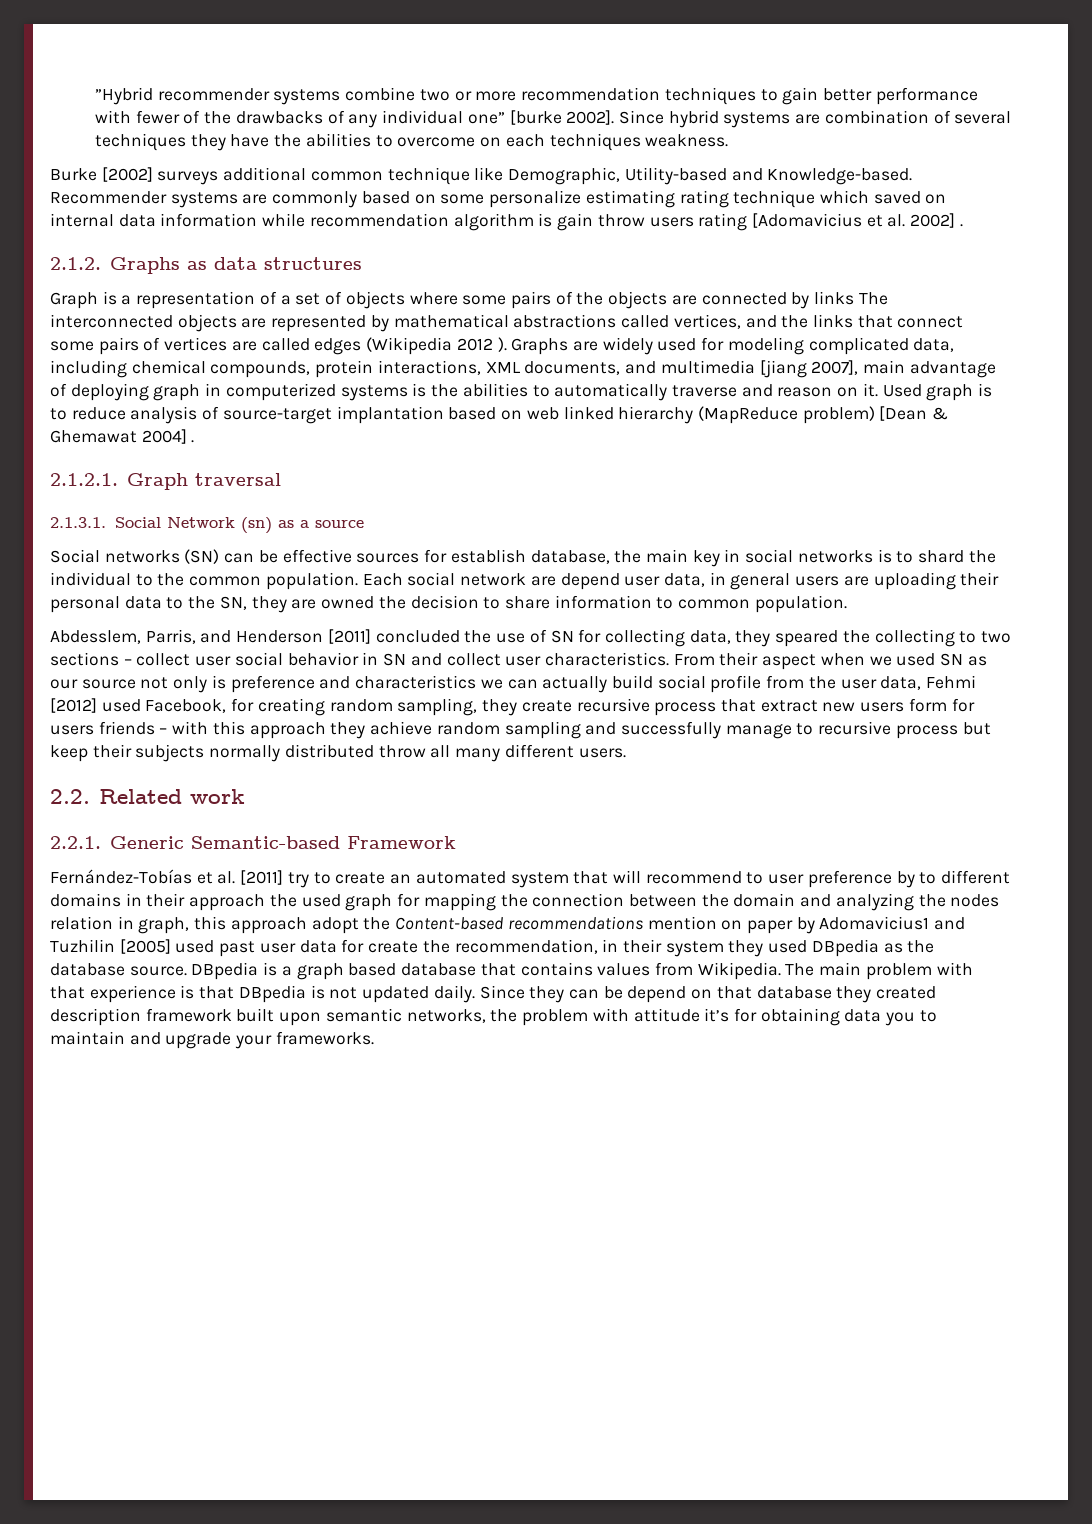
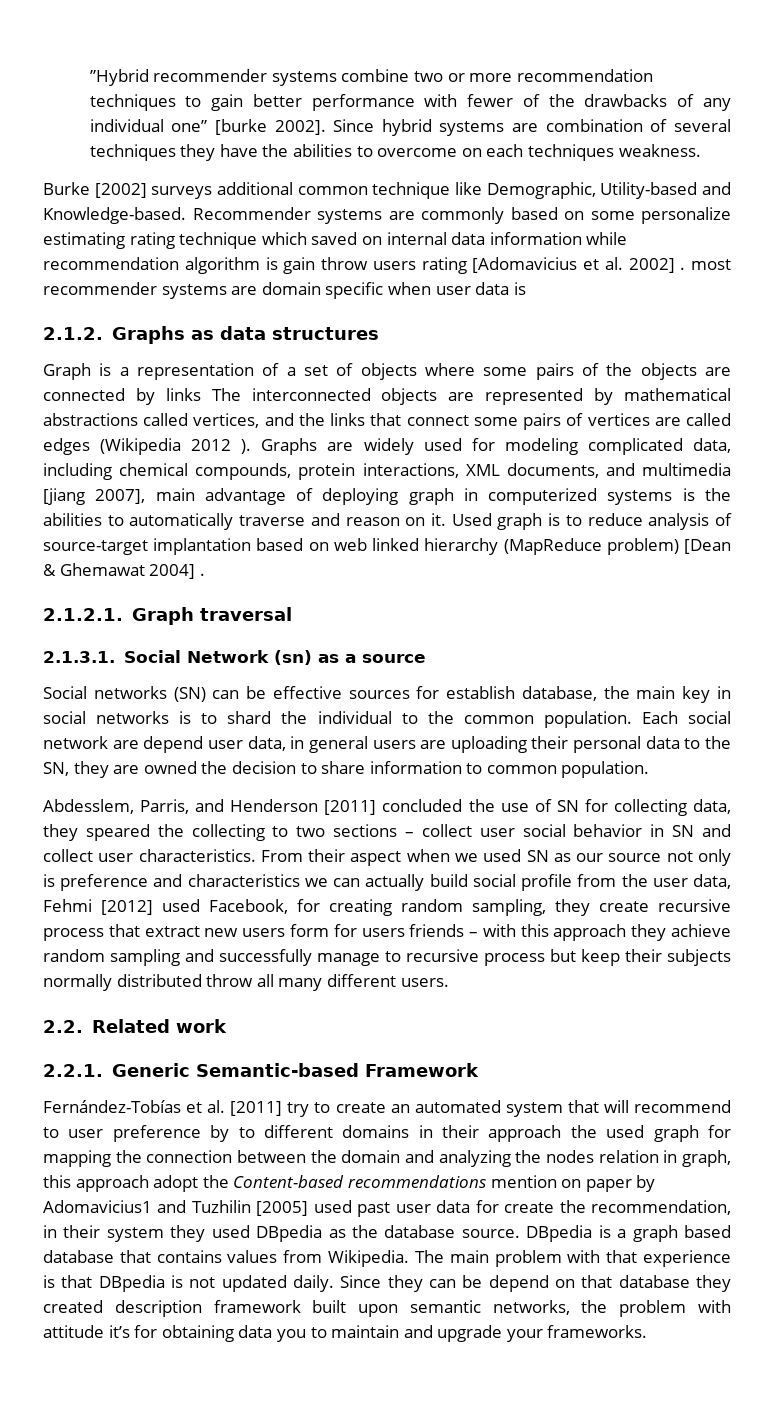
- Recommender systems are commonly based on some personalize estimating rating technique which saved on internal data information while recommendation algorithm is gain throw users rating [Adomavicius et al. 2002] .
+ Recommender systems are commonly based on some personalize estimating rating technique which saved on internal data information while recommendation algorithm is gain throw users rating [Adomavicius et al. 2002] . most recommender systems are domain specific when user data is

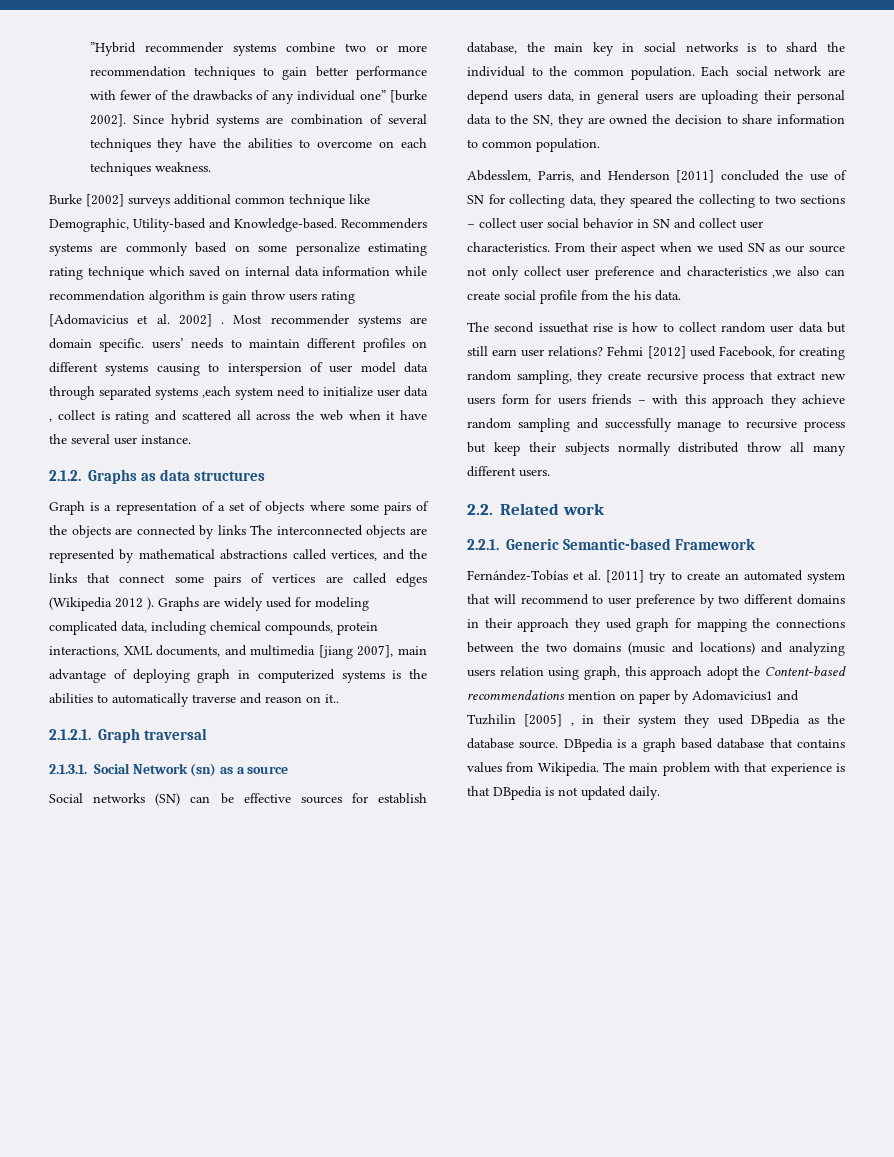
- Recommender systems are commonly based on some personalize estimating rating technique which saved on internal data information while recommendation algorithm is gain throw users rating [Adomavicius et al. 2002] . most recommender systems are domain specific when user data is
+ Recommenders systems are commonly based on some personalize estimating rating technique which saved on internal data information while recommendation algorithm is gain throw users rating [Adomavicius et al. 2002] . Most recommender systems are domain specific. users’ needs to maintain different profiles on different systems causing to interspersion of user model data through separated systems ,each system need to initialize user data , collect is rating and scattered all across the web when it have the several user instance.
- Graphs are widely used for modeling complicated data, including chemical compounds, protein interactions, XML documents, and multimedia [jiang 2007], main advantage of deploying graph in computerized systems is the abilities to automatically traverse and reason on it. Used graph is to reduce analysis of source-target implantation based on web linked hierarchy (MapReduce problem) [Dean & Ghemawat 2004] .
+ Graphs are widely used for modeling complicated data, including chemical compounds, protein interactions, XML documents, and multimedia [jiang 2007], main advantage of deploying graph in computerized systems is the abilities to automatically traverse and reason on it..
- Each social network are depend user data, in general users are uploading their personal data to the SN, they are owned the decision to share information to common population.
+ Each social network are depend users data, in general users are uploading their personal data to the SN, they are owned the decision to share information to common population.
- From their aspect when we used SN as our source not only is preference and characteristics we can actually build social profile from the user data, Fehmi [2012] used Facebook, for creating random sampling, they create recursive process that extract new users form for users friends – with this approach they achieve random sampling and successfully manage to recursive process but keep their subjects normally distributed throw all many different users.
+ From their aspect when we used SN as our source not only collect user preference and characteristics ,we also can create social profile from the his data.
+ The second issuethat rise is how to collect random user data but still earn user relations? Fehmi [2012] used Facebook, for creating random sampling, they create recursive process that extract new users form for users friends – with this approach they achieve random sampling and successfully manage to recursive process but keep their subjects normally distributed throw all many different users.
- Fernández-Tobías et al. [2011] try to create an automated system that will recommend to user preference by to different domains in their approach the used graph for mapping the connection between the domain and analyzing the nodes relation in graph, this approach adopt the Content-based recommendations mention on paper by Adomavicius1 and Tuzhilin [2005] used past user data for create the recommendation, in their system they used DBpedia as the database source.
+ Fernández-Tobías et al. [2011] try to create an automated system that will recommend to user preference by two different domains in their approach they used graph for mapping the connections between the two domains (music and locations) and analyzing users relation using graph, this approach adopt the Content-based recommendations mention on paper by Adomavicius1 and Tuzhilin [2005] , in their system they used DBpedia as the database source.
- Since they can be depend on that database they created description framework built upon semantic networks, the problem with attitude it’s for obtaining data you to maintain and upgrade your frameworks.

